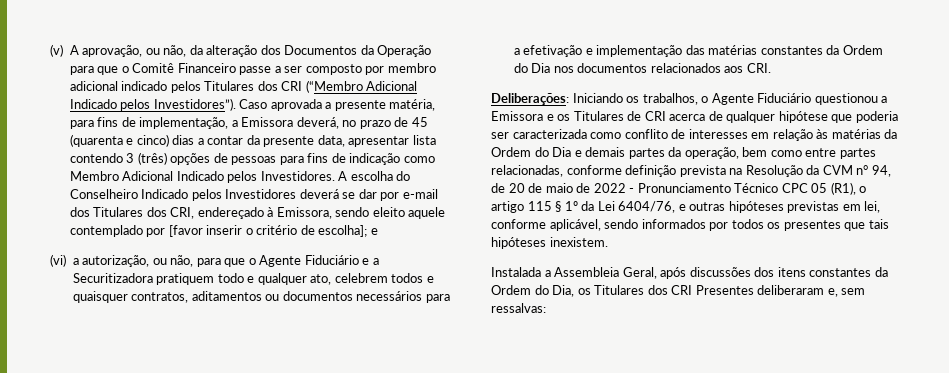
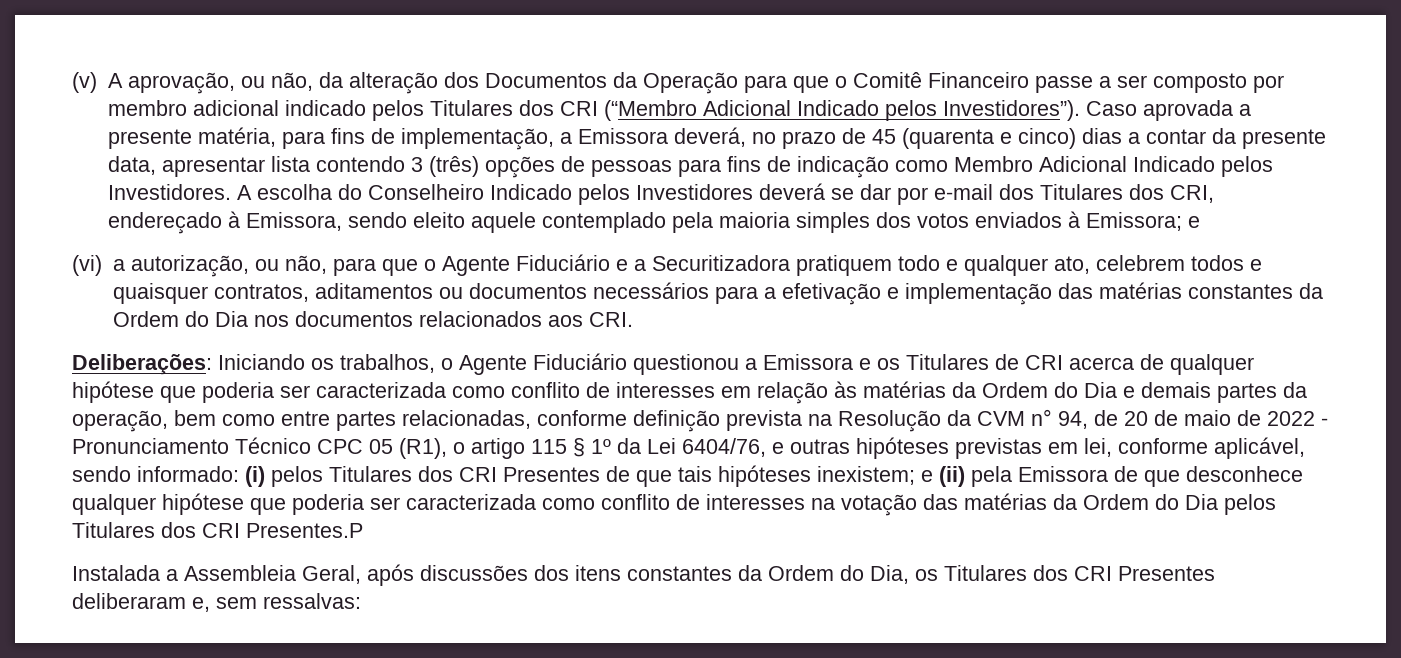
- A escolha do Conselheiro Indicado pelos Investidores deverá se dar por e-mail dos Titulares dos CRI, endereçado à Emissora, sendo eleito aquele contemplado por [favor inserir o critério de escolha]; e
+ A escolha do Conselheiro Indicado pelos Investidores deverá se dar por e-mail dos Titulares dos CRI, endereçado à Emissora, sendo eleito aquele contemplado pela maioria simples dos votos enviados à Emissora; e
- Iniciando os trabalhos, o Agente Fiduciário questionou a Emissora e os Titulares de CRI acerca de qualquer hipótese que poderia ser caracterizada como conflito de interesses em relação às matérias da Ordem do Dia e demais partes da operação, bem como entre partes relacionadas, conforme definição prevista na Resolução da CVM n° 94, de 20 de maio de 2022 - Pronunciamento Técnico CPC 05 (R1), o artigo 115 § 1º da Lei 6404/76, e outras hipóteses previstas em lei, conforme aplicável, sendo informados por todos os presentes que tais hipóteses inexistem.
+ Iniciando os trabalhos, o Agente Fiduciário questionou a Emissora e os Titulares de CRI acerca de qualquer hipótese que poderia ser caracterizada como conflito de interesses em relação às matérias da Ordem do Dia e demais partes da operação, bem como entre partes relacionadas, conforme definição prevista na Resolução da CVM n° 94, de 20 de maio de 2022 - Pronunciamento Técnico CPC 05 (R1), o artigo 115 § 1º da Lei 6404/76, e outras hipóteses previstas em lei, conforme aplicável, sendo informado: (i) pelos Titulares dos CRI Presentes de que tais hipóteses inexistem; e (ii) pela Emissora de que desconhece qualquer hipótese que poderia ser caracterizada como conflito de interesses na votação das matérias da Ordem do Dia pelos Titulares dos CRI Presentes.P

